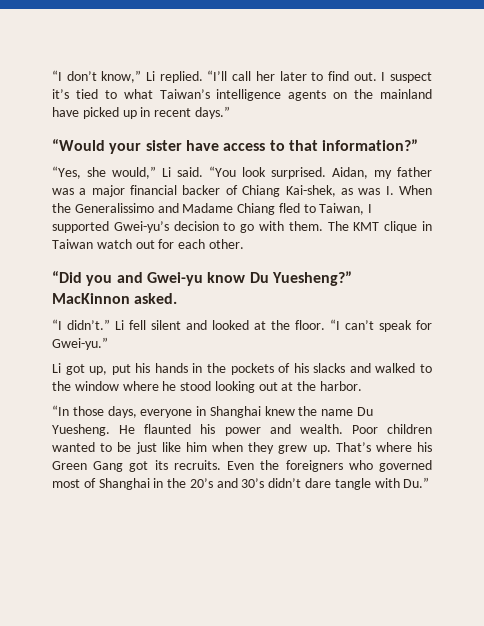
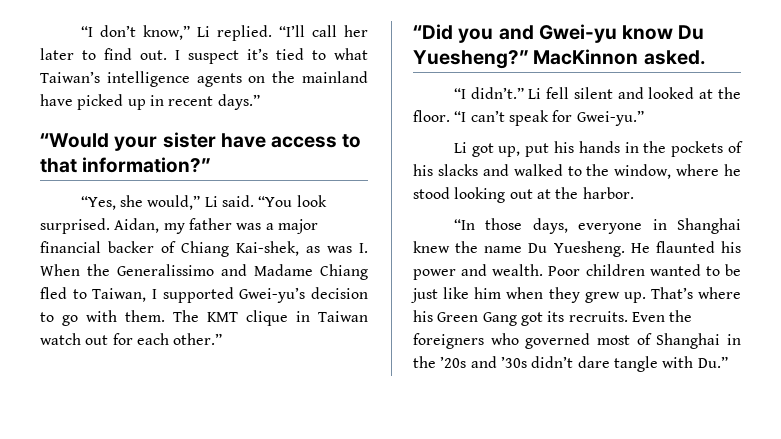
- The KMT clique in Taiwan watch out for each other.
+ The KMT clique in Taiwan watch out for each other.”
- Li got up, put his hands in the pockets of his slacks and walked to the window where he stood looking out at the harbor.
+ Li got up, put his hands in the pockets of his slacks and walked to the window, where he stood looking out at the harbor.
- Even the foreigners who governed most of Shanghai in the 20’s and 30’s didn’t dare tangle with Du.”
+ Even the foreigners who governed most of Shanghai in the ’20s and ’30s didn’t dare tangle with Du.”

